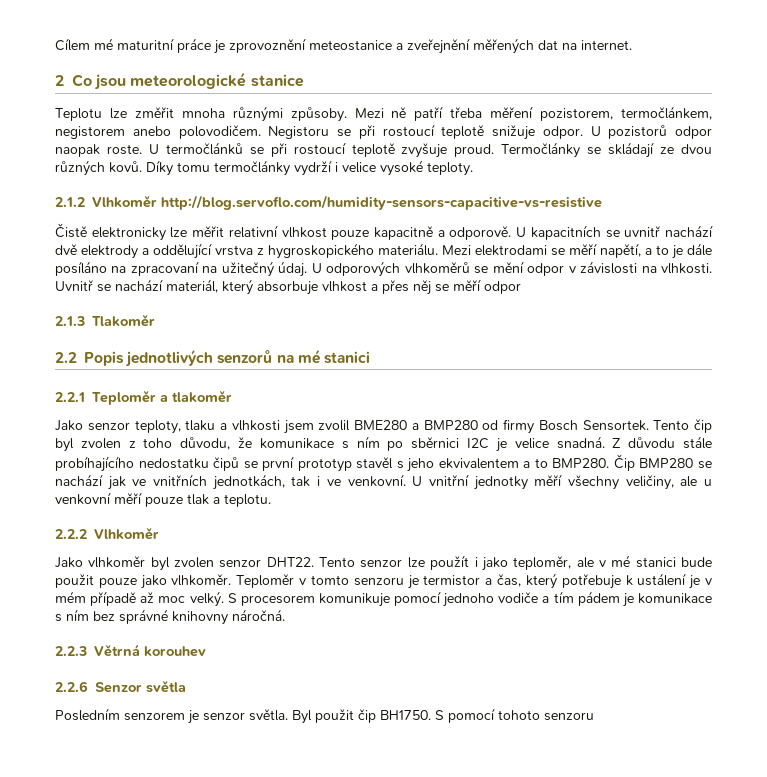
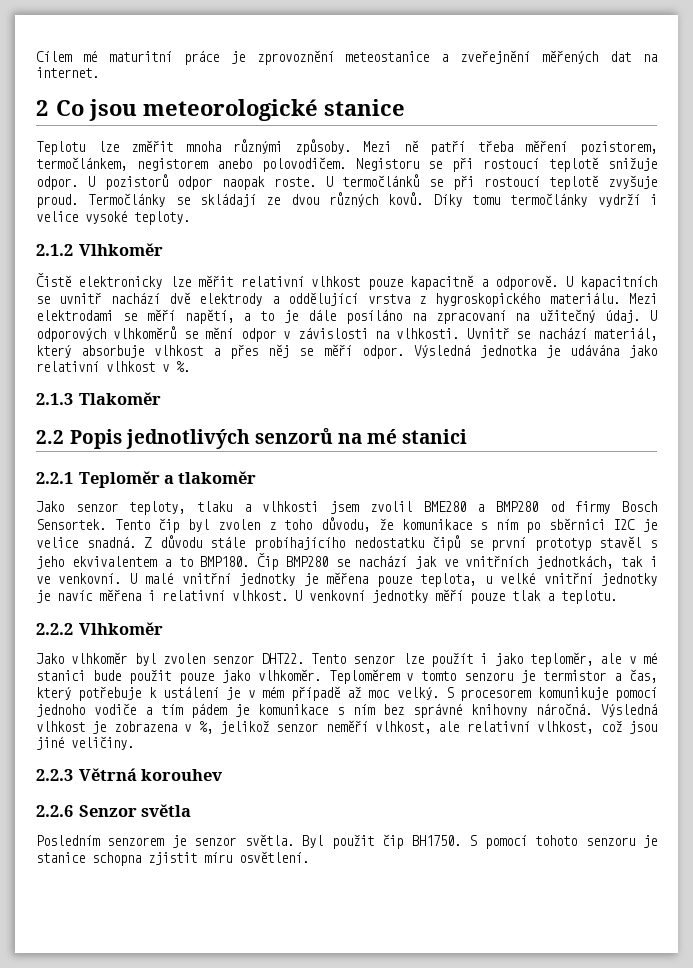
- 2.1.2 Vlhkoměr http://blog.servoflo.com/humidity-sensors-capacitive-vs-resistive
+ 2.1.2 Vlhkoměr
- Uvnitř se nachází materiál, který absorbuje vlhkost a přes něj se měří odpor
+ Uvnitř se nachází materiál, který absorbuje vlhkost a přes něj se měří odpor. Výsledná jednotka je udávána jako relativní vlhkost v %.
- Z důvodu stále probíhajícího nedostatku čipů se první prototyp stavěl s jeho ekvivalentem a to BMP280.
+ Z důvodu stále probíhajícího nedostatku čipů se první prototyp stavěl s jeho ekvivalentem a to BMP180.
- U vnitřní jednotky měří všechny veličiny, ale u venkovní měří pouze tlak a teplotu.
+ U malé vnitřní jednotky je měřena pouze teplota, u velké vnitřní jednotky je navíc měřena i relativní vlhkost. U venkovní jednotky měří pouze tlak a teplotu.
- Teploměr v tomto senzoru je termistor a čas, který potřebuje k ustálení je v mém případě až moc velký.
+ Teploměrem v tomto senzoru je termistor a čas, který potřebuje k ustálení je v mém případě až moc velký.
+ Výsledná vlhkost je zobrazena v %, jelikož senzor neměří vlhkost, ale relativní vlhkost, což jsou jiné veličiny.
- S pomocí tohoto senzoru
+ S pomocí tohoto senzoru je stanice schopna zjistit míru osvětlení.

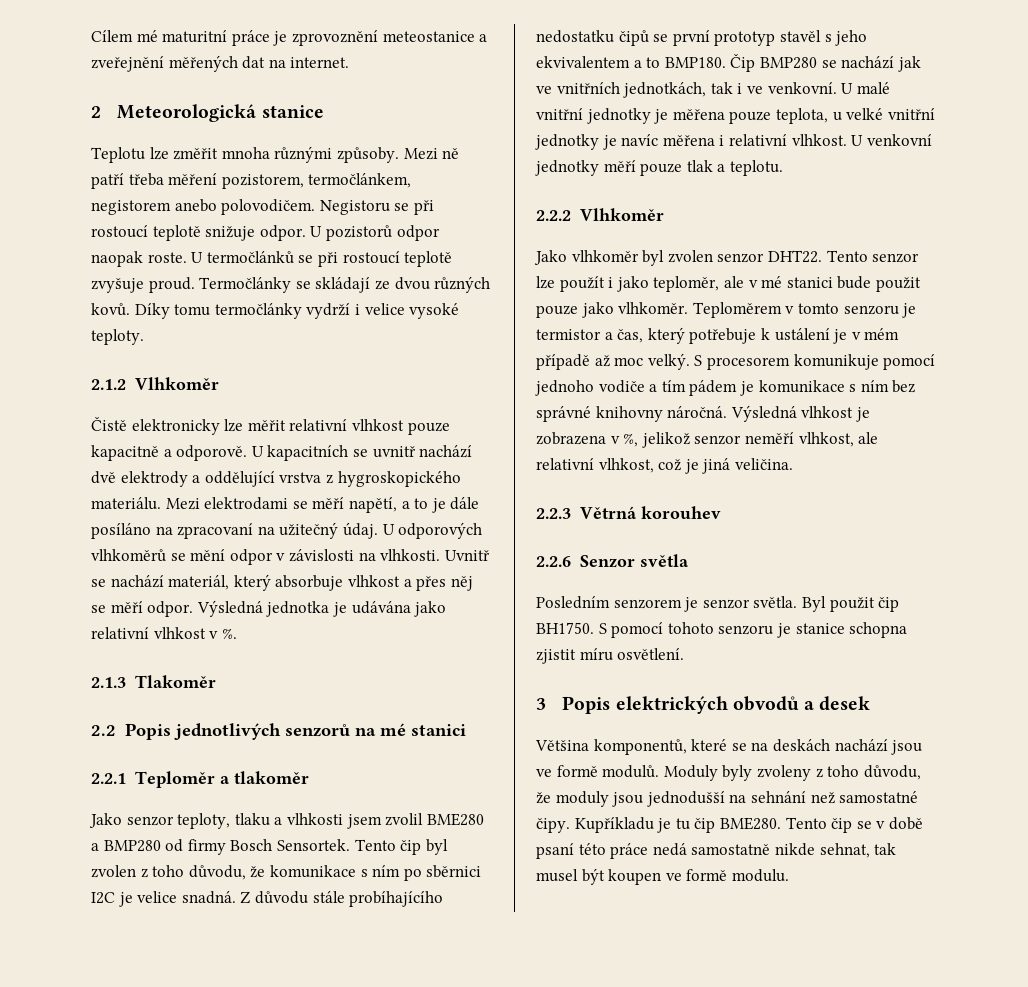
- 2 Co jsou meteorologické stanice
+ 2 Meteorologická stanice
- Výsledná vlhkost je zobrazena v %, jelikož senzor neměří vlhkost, ale relativní vlhkost, což jsou jiné veličiny.
+ Výsledná vlhkost je zobrazena v %, jelikož senzor neměří vlhkost, ale relativní vlhkost, což je jiná veličina.
+ 3 Popis elektrických obvodů a desek
+ Většina komponentů, které se na deskách nachází jsou ve formě modulů. Moduly byly zvoleny z toho důvodu, že moduly jsou jednodušší na sehnání než samostatné čipy. Kupříkladu je tu čip BME280. Tento čip se v době psaní této práce nedá samostatně nikde sehnat, tak musel být koupen ve formě modulu.

